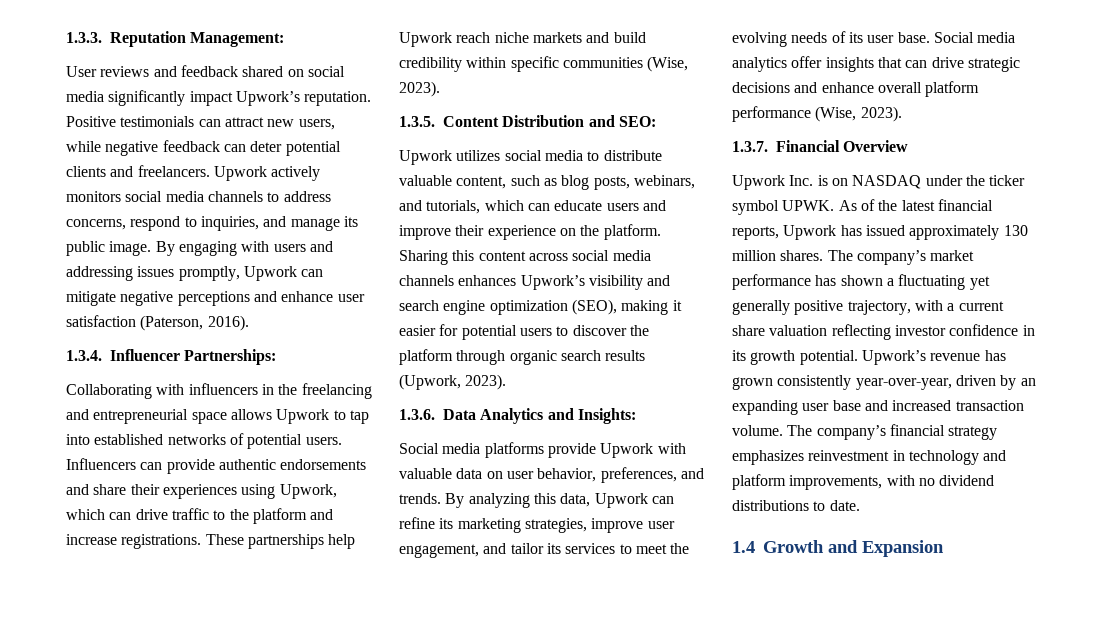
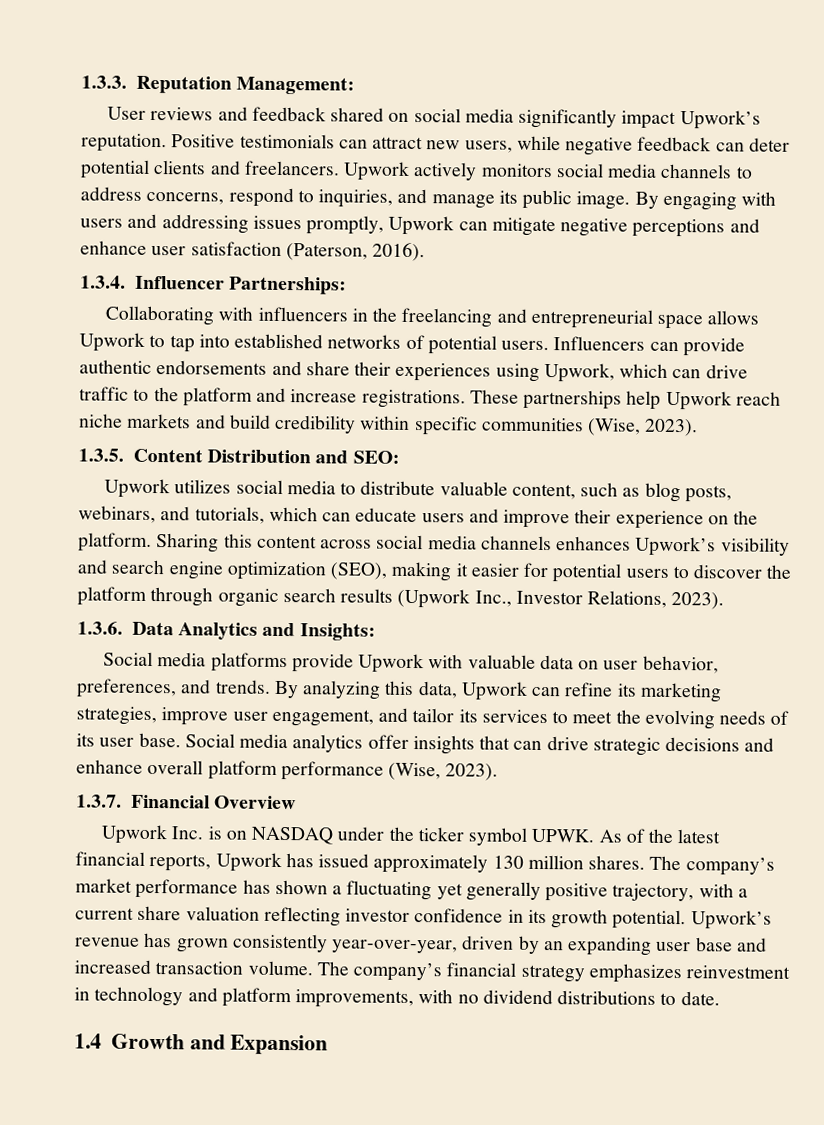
- Sharing this content across social media channels enhances Upwork’s visibility and search engine optimization (SEO), making it easier for potential users to discover the platform through organic search results (Upwork, 2023).
+ Sharing this content across social media channels enhances Upwork’s visibility and search engine optimization (SEO), making it easier for potential users to discover the platform through organic search results (Upwork Inc., Investor Relations, 2023).

